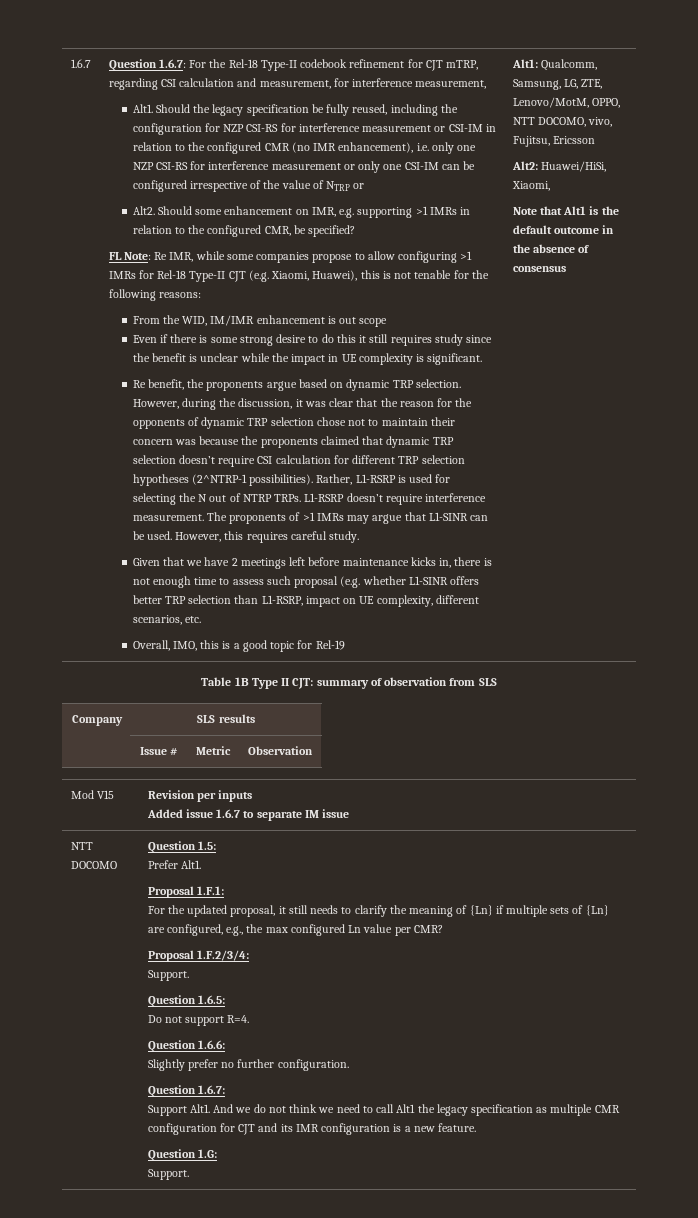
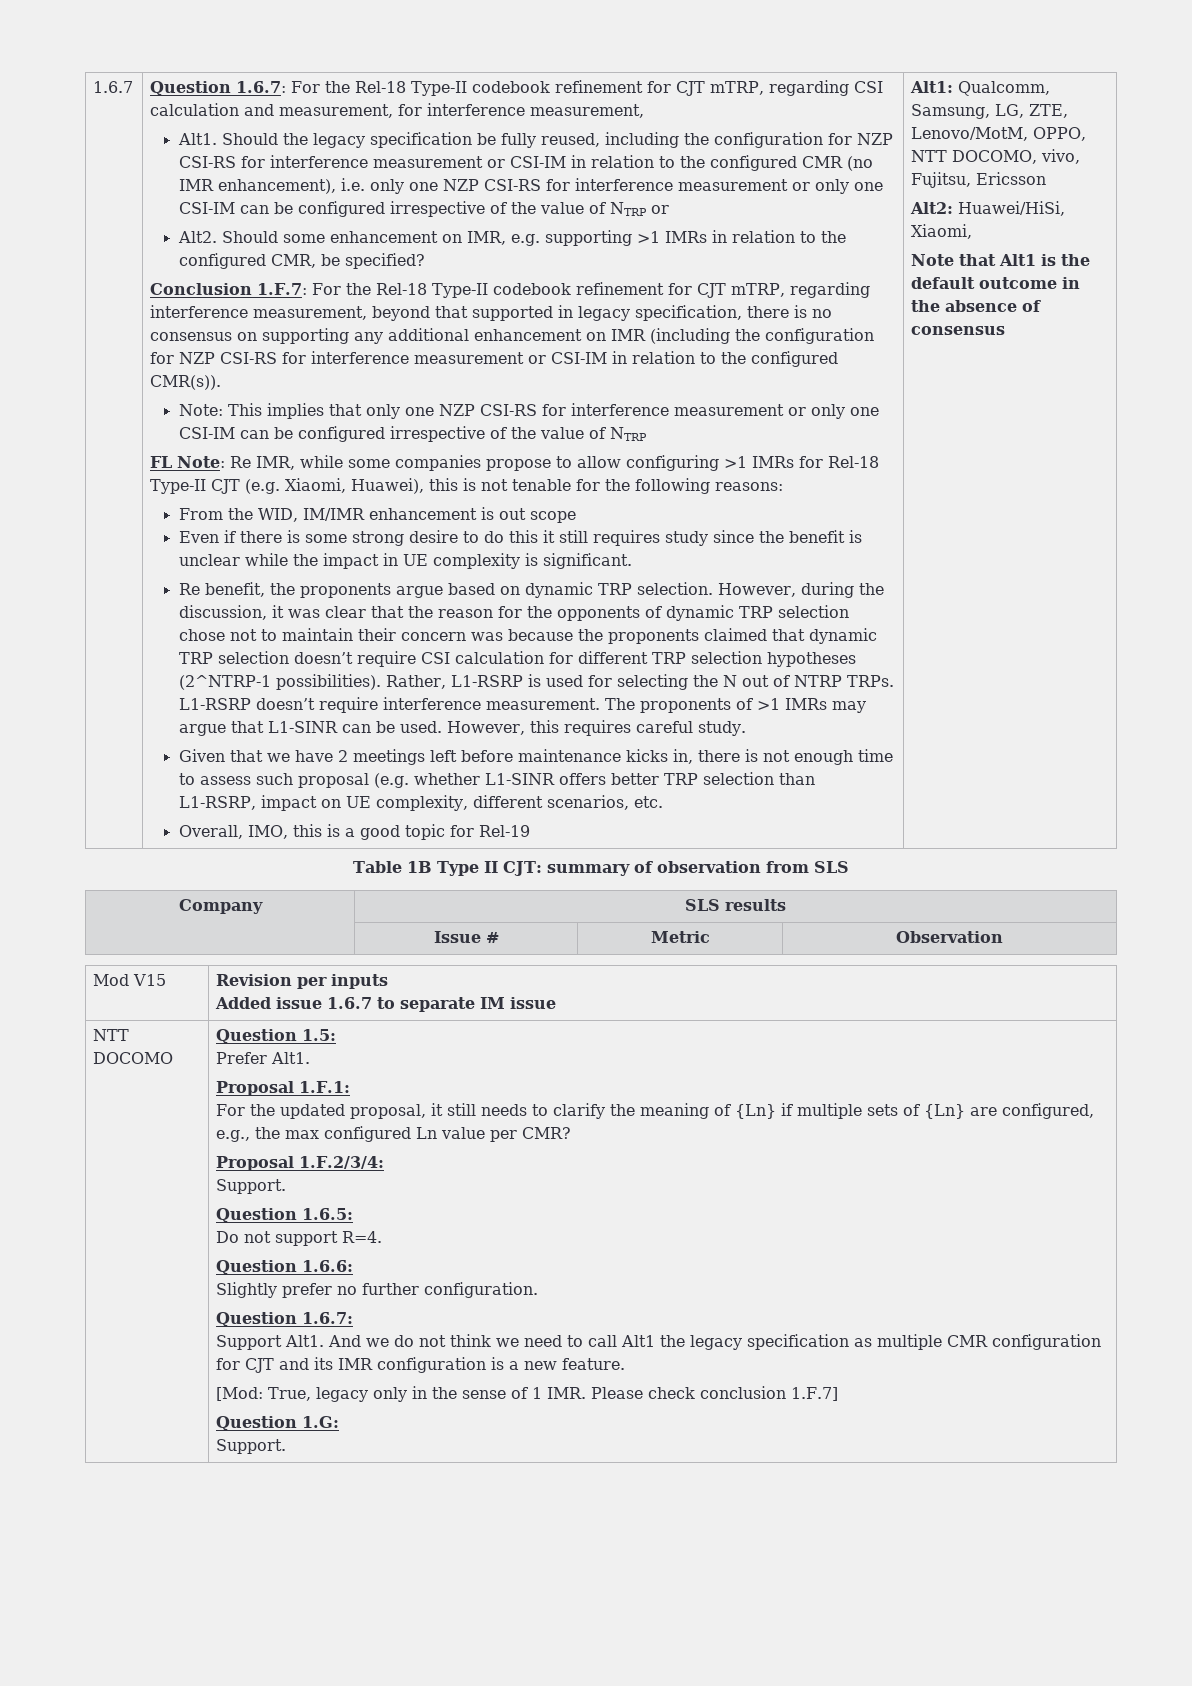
+ Conclusion 1.F.7: For the Rel-18 Type-II codebook refinement for CJT mTRP, regarding interference measurement, beyond that supported in legacy specification, there is no consensus on supporting any additional enhancement on IMR (including the configuration for NZP CSI-RS for interference measurement or CSI-IM in relation to the configured CMR(s)).
+ Note: This implies that only one NZP CSI-RS for interference measurement or only one CSI-IM can be configured irrespective of the value of NTRP
+ [Mod: True, legacy only in the sense of 1 IMR. Please check conclusion 1.F.7]

